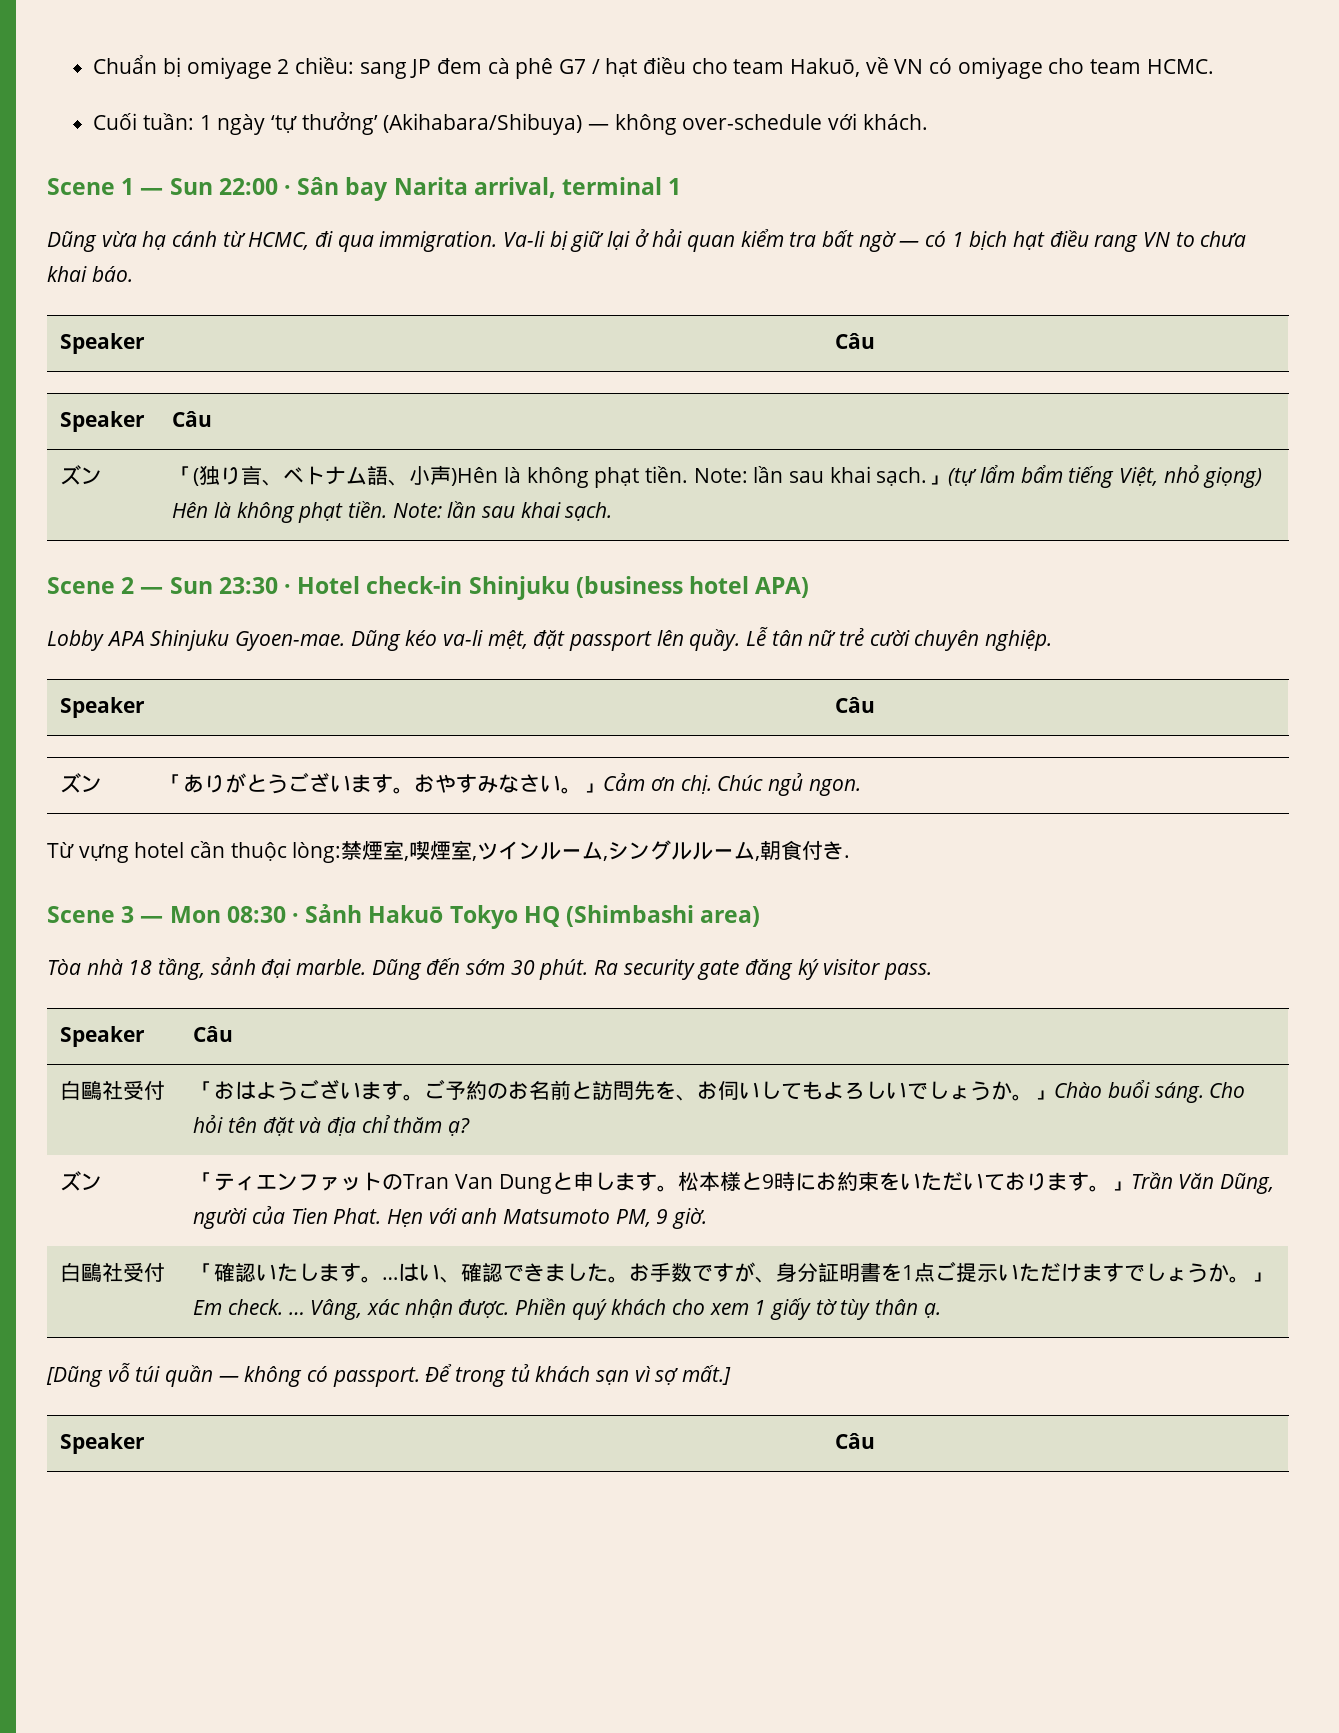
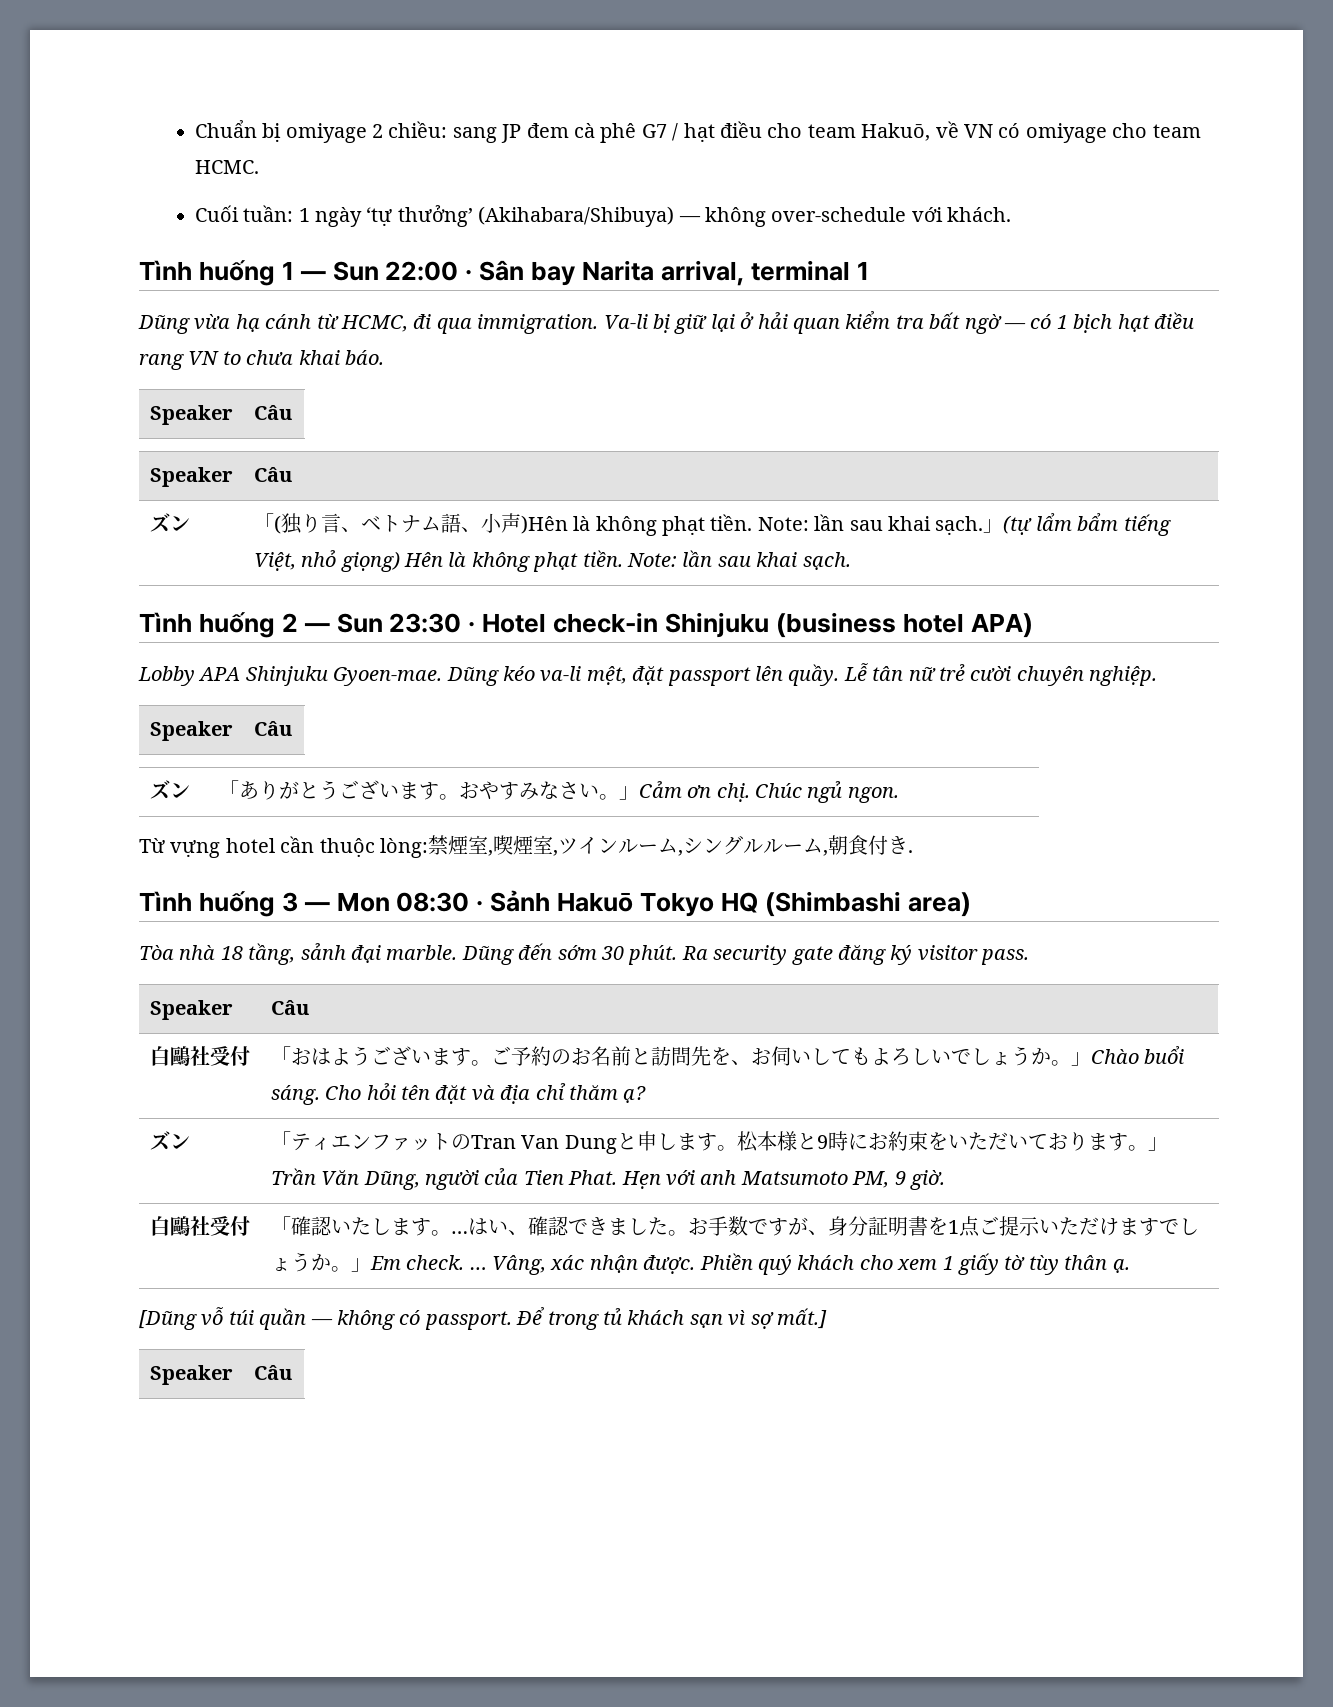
- Scene 1 — Sun 22:00 · Sân bay Narita arrival, terminal 1
+ Tình huống 1 — Sun 22:00 · Sân bay Narita arrival, terminal 1
- Scene 2 — Sun 23:30 · Hotel check-in Shinjuku (business hotel APA)
+ Tình huống 2 — Sun 23:30 · Hotel check-in Shinjuku (business hotel APA)
- Scene 3 — Mon 08:30 · Sảnh Hakuō Tokyo HQ (Shimbashi area)
+ Tình huống 3 — Mon 08:30 · Sảnh Hakuō Tokyo HQ (Shimbashi area)

